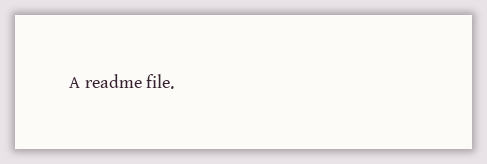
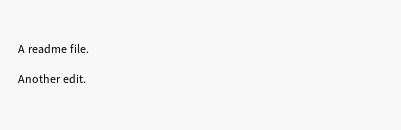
+ Another edit.

